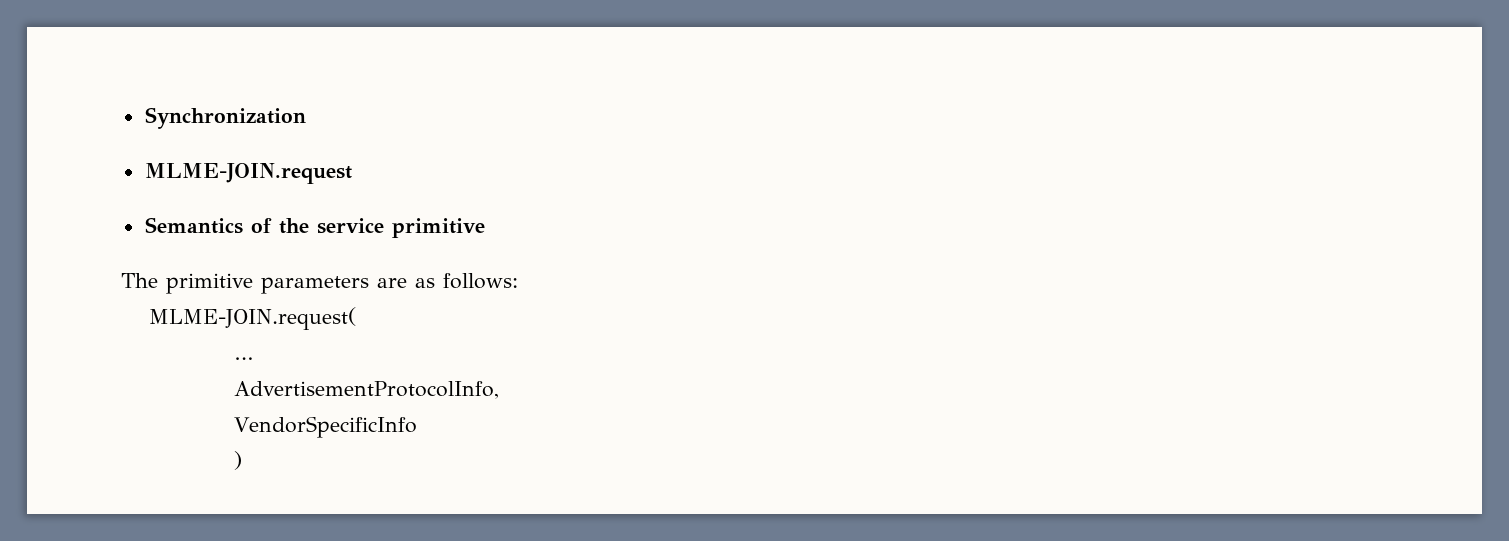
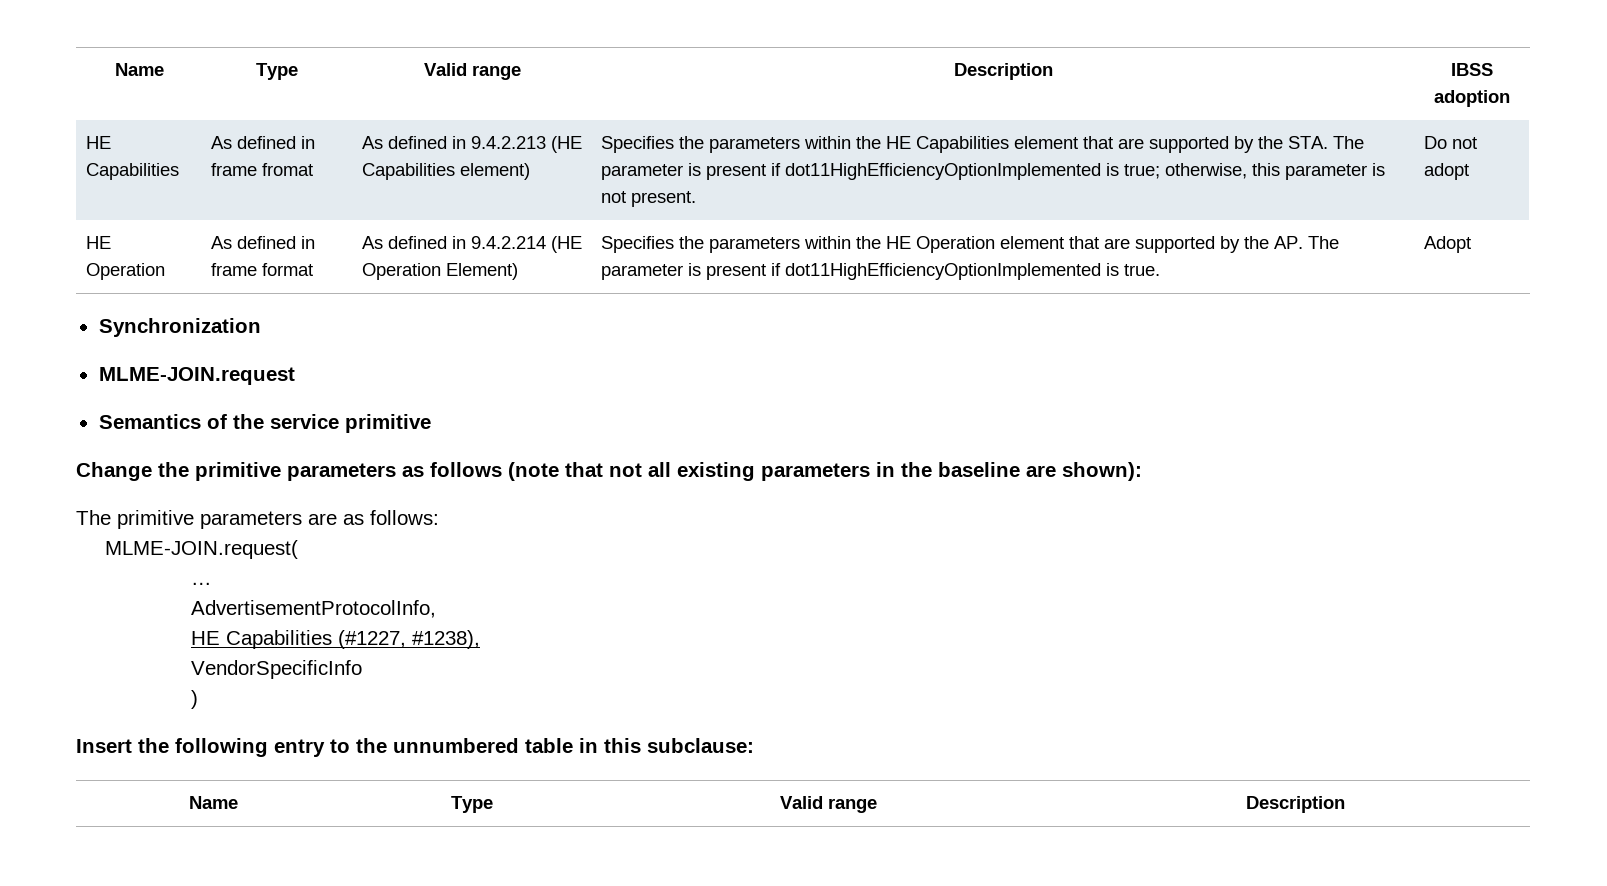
+ Name | Type | Valid range | Description | IBSS adoption
+ HE Capabilities | As defined in frame fromat | As defined in 9.4.2.213 (HE Capabilities element) | Specifies the parameters within the HE Capabilities element that are supported by the STA. The parameter is present if dot11HighEfficiencyOptionImplemented is true; otherwise, this parameter is not present. | Do not adopt
+ HE Operation | As defined in frame format | As defined in 9.4.2.214 (HE Operation Element) | Specifies the parameters within the HE Operation element that are supported by the AP. The parameter is present if dot11HighEfficiencyOptionImplemented is true. | Adopt
+ Change the primitive parameters as follows (note that not all existing parameters in the baseline are shown):
+ HE Capabilities (#1227, #1238),
  VendorSpecificInfo
  )
+ Insert the following entry to the unnumbered table in this subclause:
+ Name | Type | Valid range | Description

